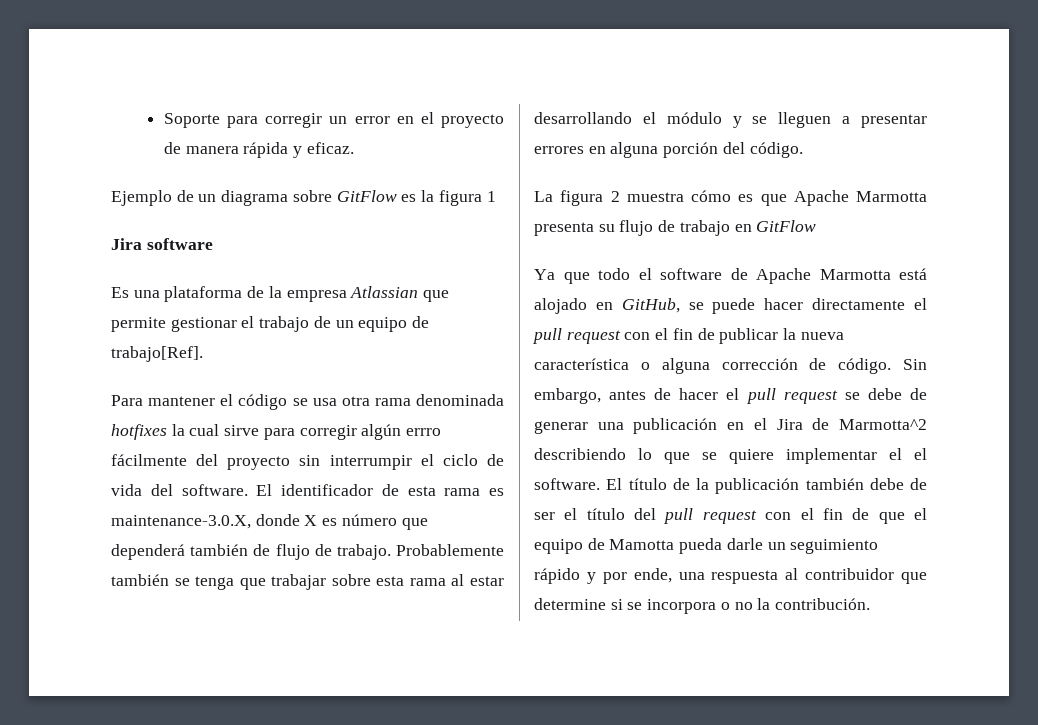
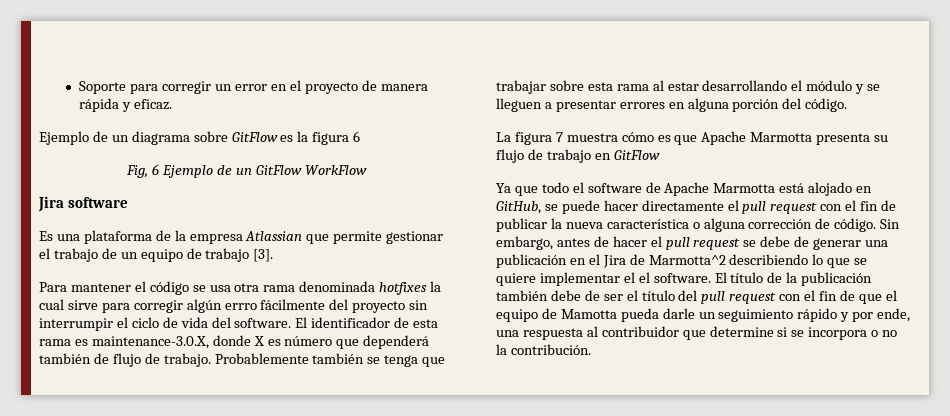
- Ejemplo de un diagrama sobre GitFlow es la figura 1
+ Ejemplo de un diagrama sobre GitFlow es la figura 6
+ Fig, 6 Ejemplo de un GitFlow WorkFlow
- Es una plataforma de la empresa Atlassian que permite gestionar el trabajo de un equipo de trabajo[Ref].
+ Es una plataforma de la empresa Atlassian que permite gestionar el trabajo de un equipo de trabajo [3].
- La figura 2 muestra cómo es que Apache Marmotta presenta su flujo de trabajo en GitFlow
+ La figura 7 muestra cómo es que Apache Marmotta presenta su flujo de trabajo en GitFlow

